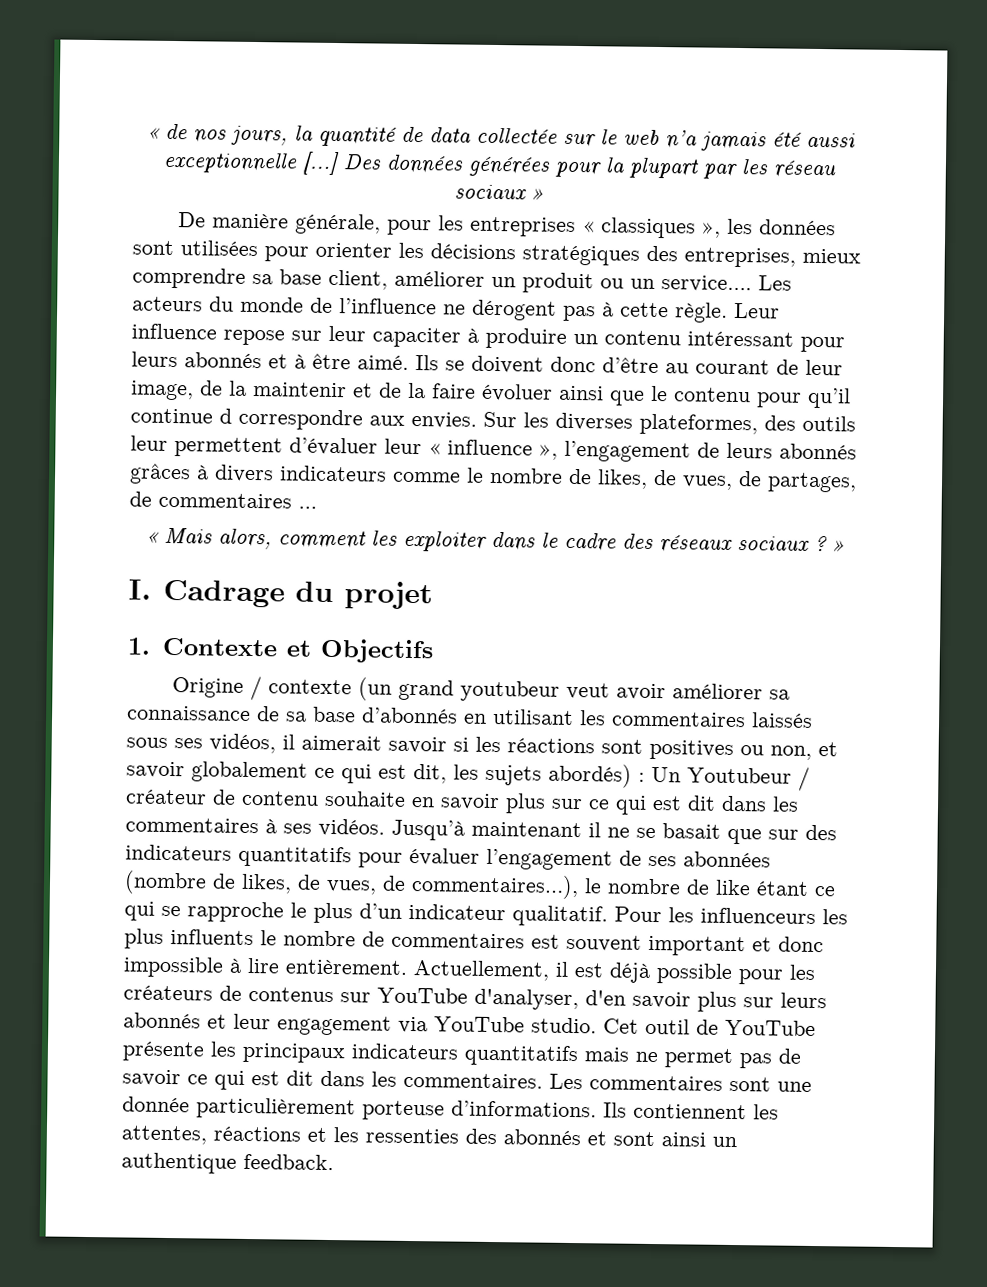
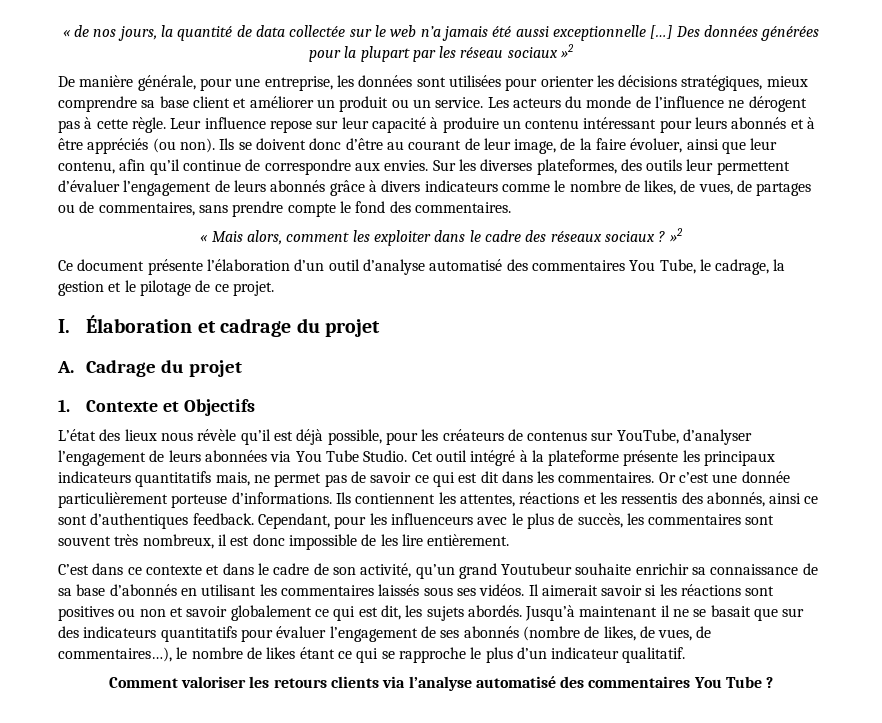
- Des données générées pour la plupart par les réseau sociaux »
+ Des données générées pour la plupart par les réseau sociaux »2
- De manière générale, pour les entreprises « classiques », les données sont utilisées pour orienter les décisions stratégiques des entreprises, mieux comprendre sa base client, améliorer un produit ou un service….
+ De manière générale, pour une entreprise, les données sont utilisées pour orienter les décisions stratégiques, mieux comprendre sa base client et améliorer un produit ou un service.
- Leur influence repose sur leur capaciter à produire un contenu intéressant pour leurs abonnés et à être aimé.
+ Leur influence repose sur leur capacité à produire un contenu intéressant pour leurs abonnés et à être appréciés (ou non).
- Ils se doivent donc d’être au courant de leur image, de la maintenir et de la faire évoluer ainsi que le contenu pour qu’il continue d correspondre aux envies.
+ Ils se doivent donc d’être au courant de leur image, de la faire évoluer, ainsi que leur contenu, afin qu’il continue de correspondre aux envies.
- Sur les diverses plateformes, des outils leur permettent d’évaluer leur « influence », l’engagement de leurs abonnés grâces à divers indicateurs comme le nombre de likes, de vues, de partages, de commentaires …
+ Sur les diverses plateformes, des outils leur permettent d’évaluer l’engagement de leurs abonnés grâce à divers indicateurs comme le nombre de likes, de vues, de partages ou de commentaires, sans prendre compte le fond des commentaires.
- « Mais alors, comment les exploiter dans le cadre des réseaux sociaux ? »
- I. Cadrage du projet
+ « Mais alors, comment les exploiter dans le cadre des réseaux sociaux ? »2
+ Ce document présente l’élaboration d’un outil d’analyse automatisé des commentaires You Tube, le cadrage, la gestion et le pilotage de ce projet.
+ I. Élaboration et cadrage du projet
+ A. Cadrage du projet
- Origine / contexte (un grand youtubeur veut avoir améliorer sa connaissance de sa base d’abonnés en utilisant les commentaires laissés sous ses vidéos, il aimerait savoir si les réactions sont positives ou non, et savoir globalement ce qui est dit, les sujets abordés) : Un Youtubeur / créateur de contenu souhaite en savoir plus sur ce qui est dit dans les commentaires à ses vidéos.
+ L’état des lieux nous révèle qu’il est déjà possible, pour les créateurs de contenus sur YouTube, d’analyser l’engagement de leurs abonnées via You Tube Studio. Cet outil intégré à la plateforme présente les principaux indicateurs quantitatifs mais, ne permet pas de savoir ce qui est dit dans les commentaires. Or c’est une donnée particulièrement porteuse d’informations. Ils contiennent les attentes, réactions et les ressentis des abonnés, ainsi ce sont d’authentiques feedback. Cependant, pour les influenceurs avec le plus de succès, les commentaires sont souvent très nombreux, il est donc impossible de les lire entièrement.
+ C’est dans ce contexte et dans le cadre de son activité, qu’un grand Youtubeur souhaite enrichir sa connaissance de sa base d’abonnés en utilisant les commentaires laissés sous ses vidéos. Il aimerait savoir si les réactions sont positives ou non et savoir globalement ce qui est dit, les sujets abordés.
- Jusqu’à maintenant il ne se basait que sur des indicateurs quantitatifs pour évaluer l’engagement de ses abonnées (nombre de likes, de vues, de commentaires…), le nombre de like étant ce qui se rapproche le plus d’un indicateur qualitatif. Pour les influenceurs les plus influents le nombre de commentaires est souvent important et donc impossible à lire entièrement. Actuellement, il est déjà possible pour les créateurs de contenus sur YouTube d'analyser, d'en savoir plus sur leurs abonnés et leur engagement via YouTube studio. Cet outil de YouTube présente les principaux indicateurs quantitatifs mais ne permet pas de savoir ce qui est dit dans les commentaires. Les commentaires sont une donnée particulièrement porteuse d’informations. Ils contiennent les attentes, réactions et les ressenties des abonnés et sont ainsi un authentique feedback.
+ Jusqu’à maintenant il ne se basait que sur des indicateurs quantitatifs pour évaluer l’engagement de ses abonnés (nombre de likes, de vues, de commentaires…), le nombre de likes étant ce qui se rapproche le plus d’un indicateur qualitatif.
+ Comment valoriser les retours clients via l’analyse automatisé des commentaires You Tube ?

